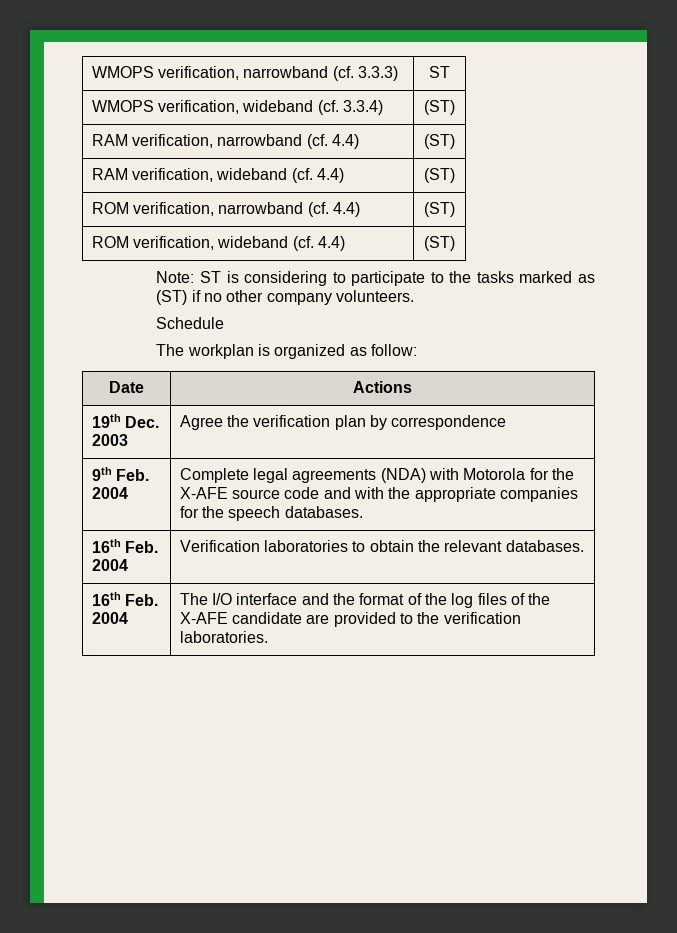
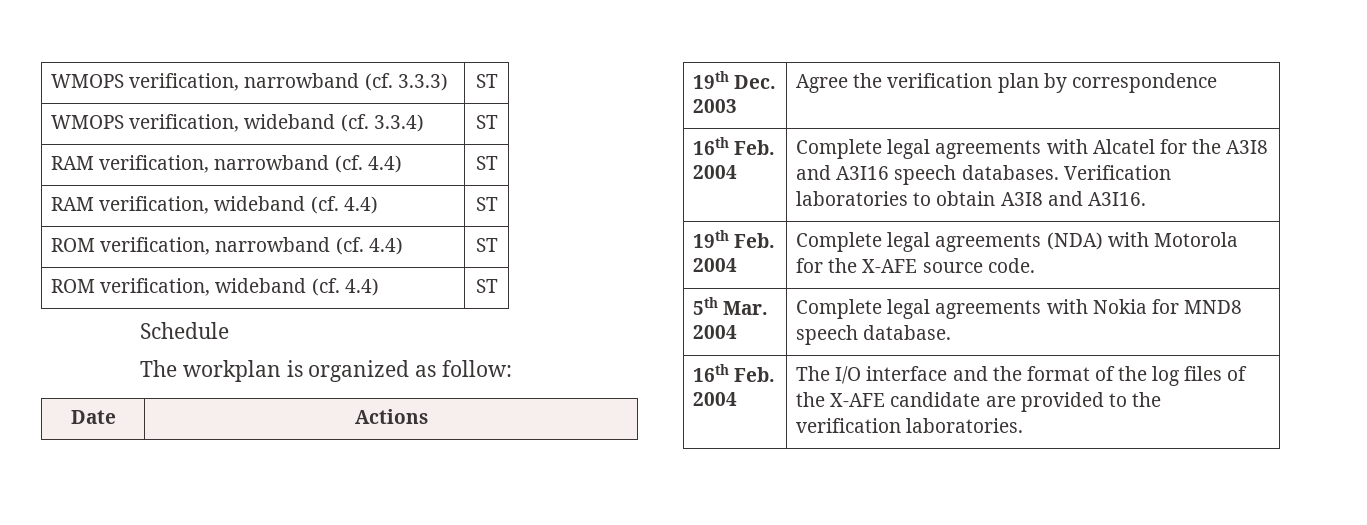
- WMOPS verification, wideband (cf. 3.3.4) | (ST)
+ WMOPS verification, wideband (cf. 3.3.4) | ST
- RAM verification, narrowband (cf. 4.4) | (ST)
+ RAM verification, narrowband (cf. 4.4) | ST
- RAM verification, wideband (cf. 4.4) | (ST)
+ RAM verification, wideband (cf. 4.4) | ST
- ROM verification, narrowband (cf. 4.4) | (ST)
+ ROM verification, narrowband (cf. 4.4) | ST
- ROM verification, wideband (cf. 4.4) | (ST)
- Note: ST is considering to participate to the tasks marked as (ST) if no other company volunteers.
+ ROM verification, wideband (cf. 4.4) | ST
- 9th Feb. 2004 | Complete legal agreements (NDA) with Motorola for the X-AFE source code and with the appropriate companies for the speech databases.
- 16th Feb. 2004 | Verification laboratories to obtain the relevant databases.
+ 16th Feb. 2004 | Complete legal agreements with Alcatel for the A3I8 and A3I16 speech databases. Verification laboratories to obtain A3I8 and A3I16.
+ 19th Feb. 2004 | Complete legal agreements (NDA) with Motorola for the X-AFE source code.
+ 5th Mar. 2004 | Complete legal agreements with Nokia for MND8 speech database.

